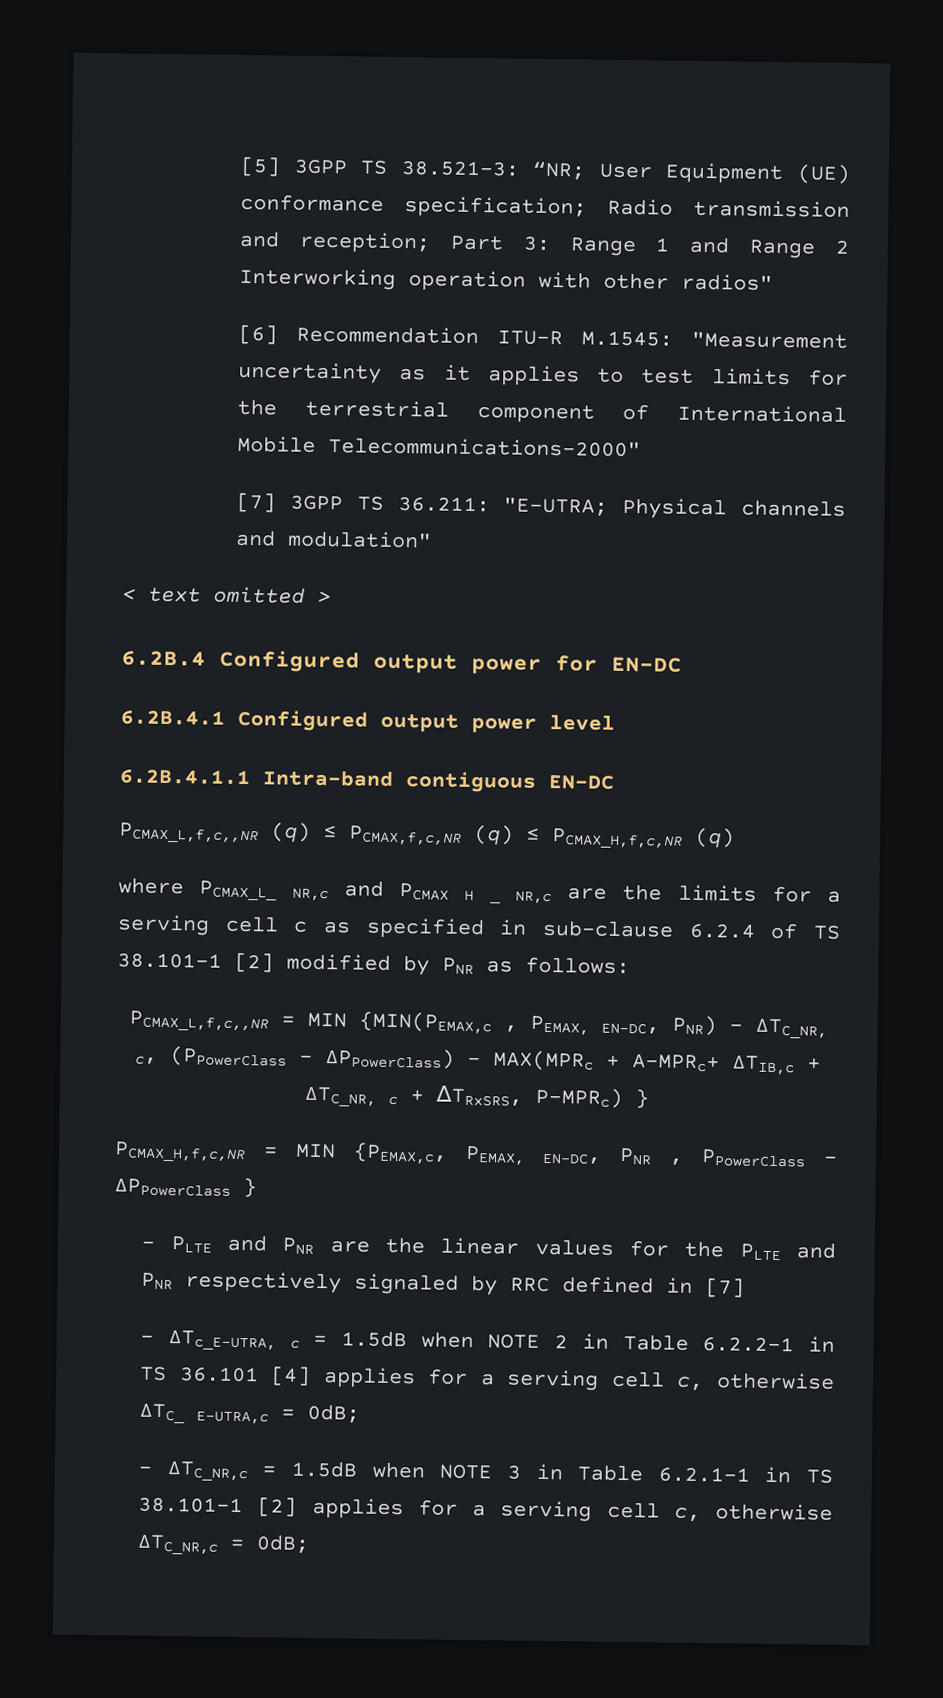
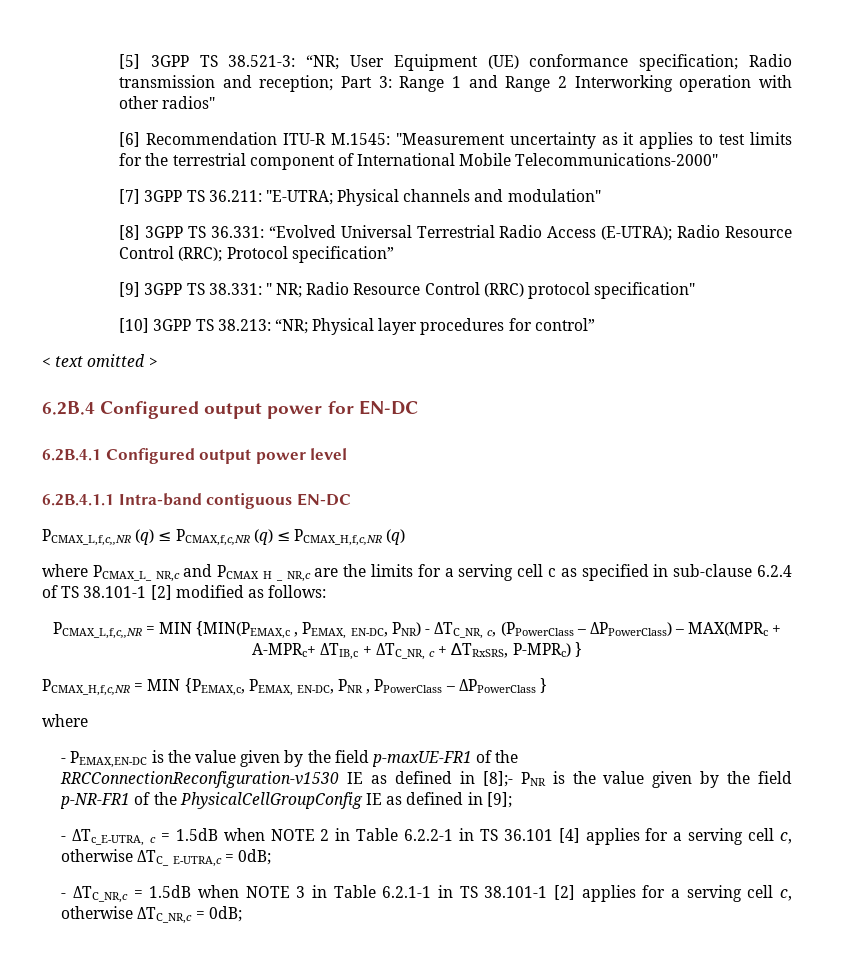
+ [8] 3GPP TS 36.331: “Evolved Universal Terrestrial Radio Access (E-UTRA); Radio Resource Control (RRC); Protocol specification”
+ [9] 3GPP TS 38.331: " NR; Radio Resource Control (RRC) protocol specification"
+ [10] 3GPP TS 38.213: “NR; Physical layer procedures for control”
- where PCMAX_L_ NR,c and PCMAX H _ NR,c are the limits for a serving cell c as specified in sub-clause 6.2.4 of TS 38.101-1 [2] modified by PNR as follows:
+ where PCMAX_L_ NR,c and PCMAX H _ NR,c are the limits for a serving cell c as specified in sub-clause 6.2.4 of TS 38.101-1 [2] modified as follows:
  PCMAX_H,f,c,NR = MIN {PEMAX,c, PEMAX, EN-DC, PNR , PPowerClass – ΔPPowerClass }
- - PLTE and PNR are the linear values for the PLTE and PNR respectively signaled by RRC defined in [7]
+ where
+ - PEMAX,EN-DC is the value given by the field p-maxUE-FR1 of the RRCConnectionReconfiguration-v1530 IE as defined in [8];- PNR is the value given by the field p-NR-FR1 of the PhysicalCellGroupConfig IE as defined in [9];

